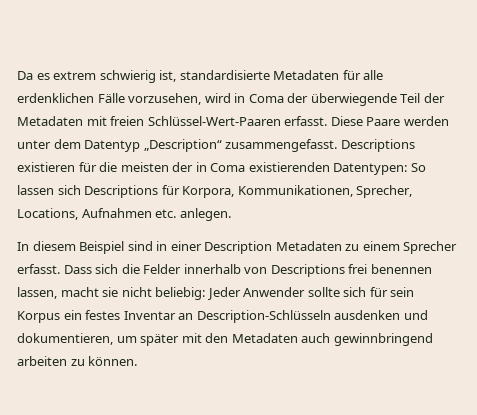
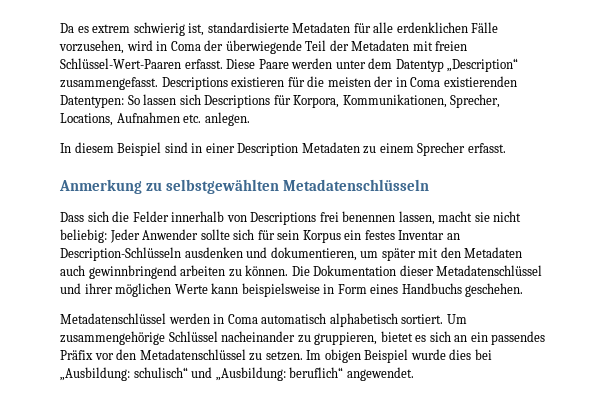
- In diesem Beispiel sind in einer Description Metadaten zu einem Sprecher erfasst. Dass sich die Felder innerhalb von Descriptions frei benennen lassen, macht sie nicht beliebig: Jeder Anwender sollte sich für sein Korpus ein festes Inventar an Description-Schlüsseln ausdenken und dokumentieren, um später mit den Metadaten auch gewinnbringend arbeiten zu können.
+ In diesem Beispiel sind in einer Description Metadaten zu einem Sprecher erfasst.
+ Anmerkung zu selbstgewählten Metadatenschlüsseln
+ Dass sich die Felder innerhalb von Descriptions frei benennen lassen, macht sie nicht beliebig: Jeder Anwender sollte sich für sein Korpus ein festes Inventar an Description-Schlüsseln ausdenken und dokumentieren, um später mit den Metadaten auch gewinnbringend arbeiten zu können.
+ Die Dokumentation dieser Metadatenschlüssel und ihrer möglichen Werte kann beispielsweise in Form eines Handbuchs geschehen.
+ Metadatenschlüssel werden in Coma automatisch alphabetisch sortiert. Um zusammengehörige Schlüssel nacheinander zu gruppieren, bietet es sich an ein passendes Präfix vor den Metadatenschlüssel zu setzen. Im obigen Beispiel wurde dies bei „Ausbildung: schulisch“ und „Ausbildung: beruflich“ angewendet.

